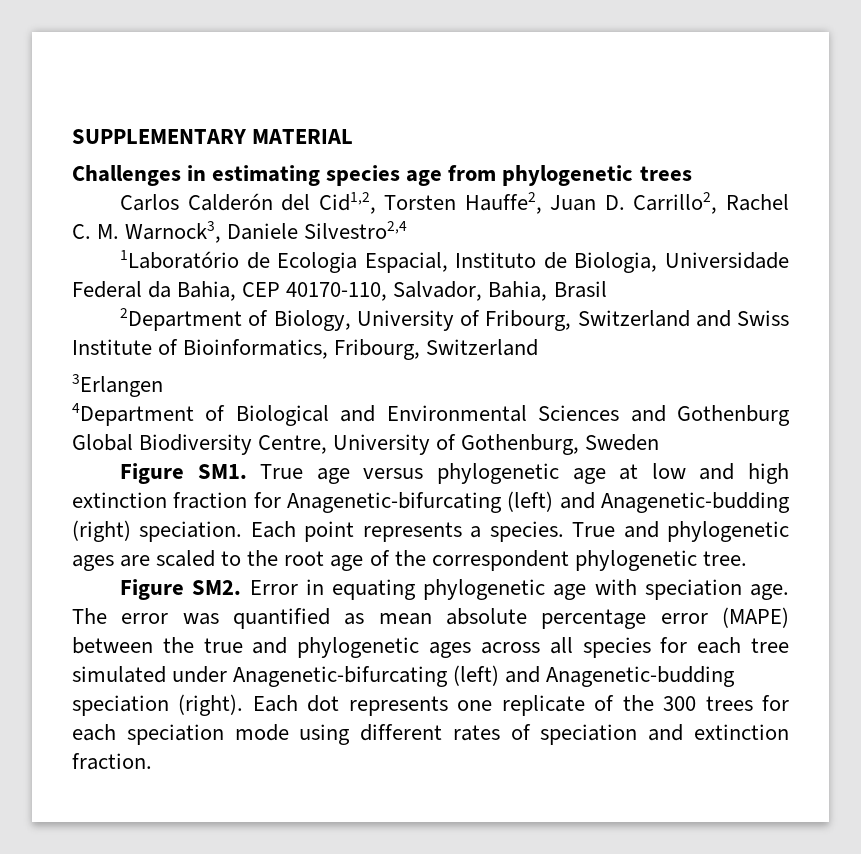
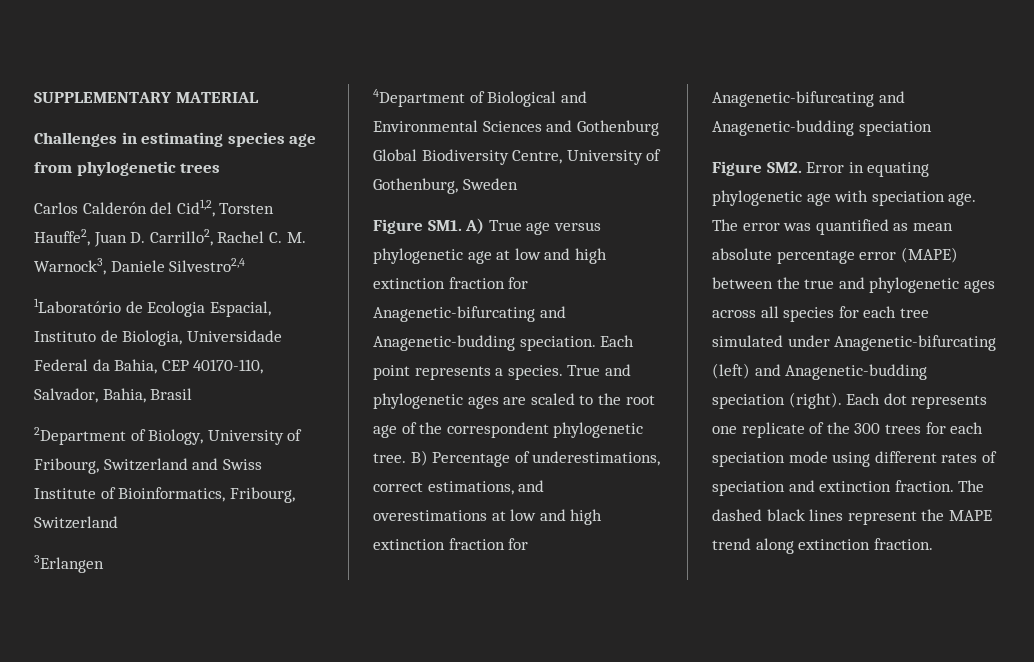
- Figure SM1. True age versus phylogenetic age at low and high extinction fraction for Anagenetic-bifurcating (left) and Anagenetic-budding (right) speciation.
+ Figure SM1. A) True age versus phylogenetic age at low and high extinction fraction for Anagenetic-bifurcating and Anagenetic-budding speciation.
+ B) Percentage of underestimations, correct estimations, and overestimations at low and high extinction fraction for Anagenetic-bifurcating and Anagenetic-budding speciation
+ The dashed black lines represent the MAPE trend along extinction fraction.

